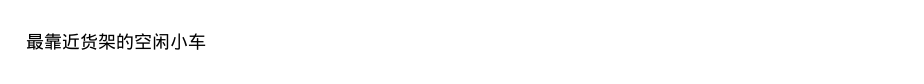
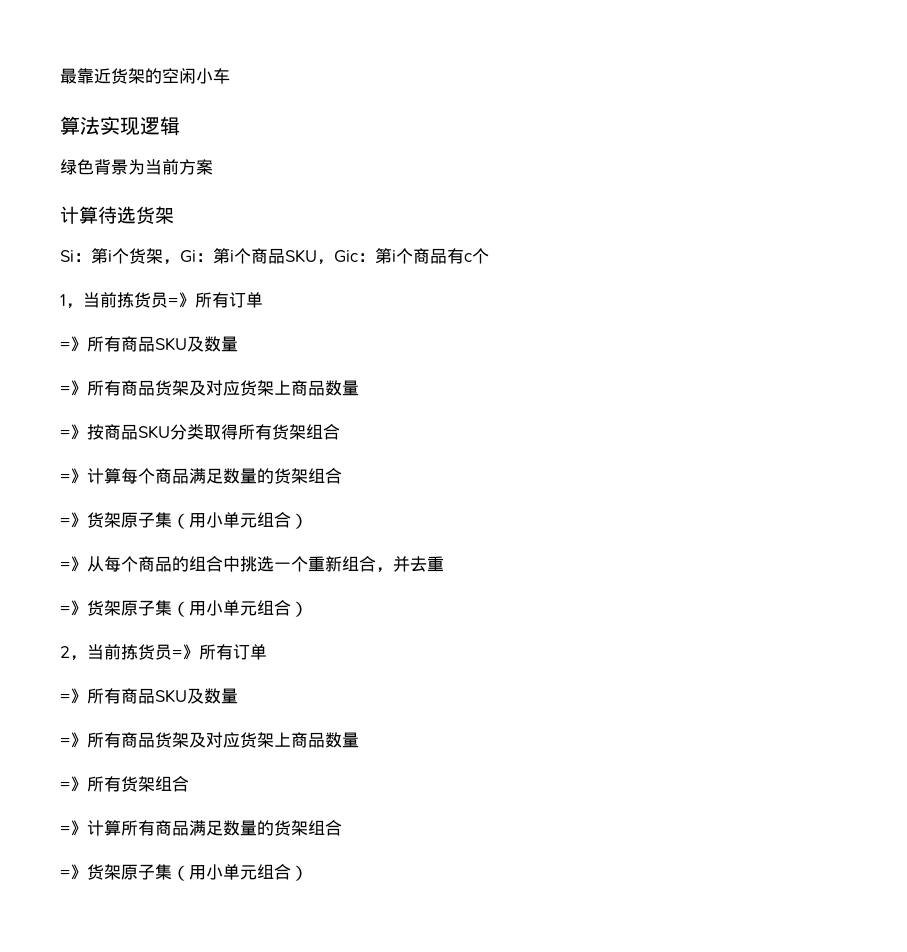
+ 算法实现逻辑
+ 绿色背景为当前方案
+ 计算待选货架
+ Si：第i个货架，Gi：第i个商品SKU，Gic：第i个商品有c个
+ 1，当前拣货员=》所有订单
+ =》所有商品SKU及数量
+ =》所有商品货架及对应货架上商品数量
+ =》按商品SKU分类取得所有货架组合
+ =》计算每个商品满足数量的货架组合
+ =》货架原子集（用小单元组合）
+ =》从每个商品的组合中挑选一个重新组合，并去重
+ =》货架原子集（用小单元组合）
+ 2，当前拣货员=》所有订单
+ =》所有商品SKU及数量
+ =》所有商品货架及对应货架上商品数量
+ =》所有货架组合
+ =》计算所有商品满足数量的货架组合
+ =》货架原子集（用小单元组合）

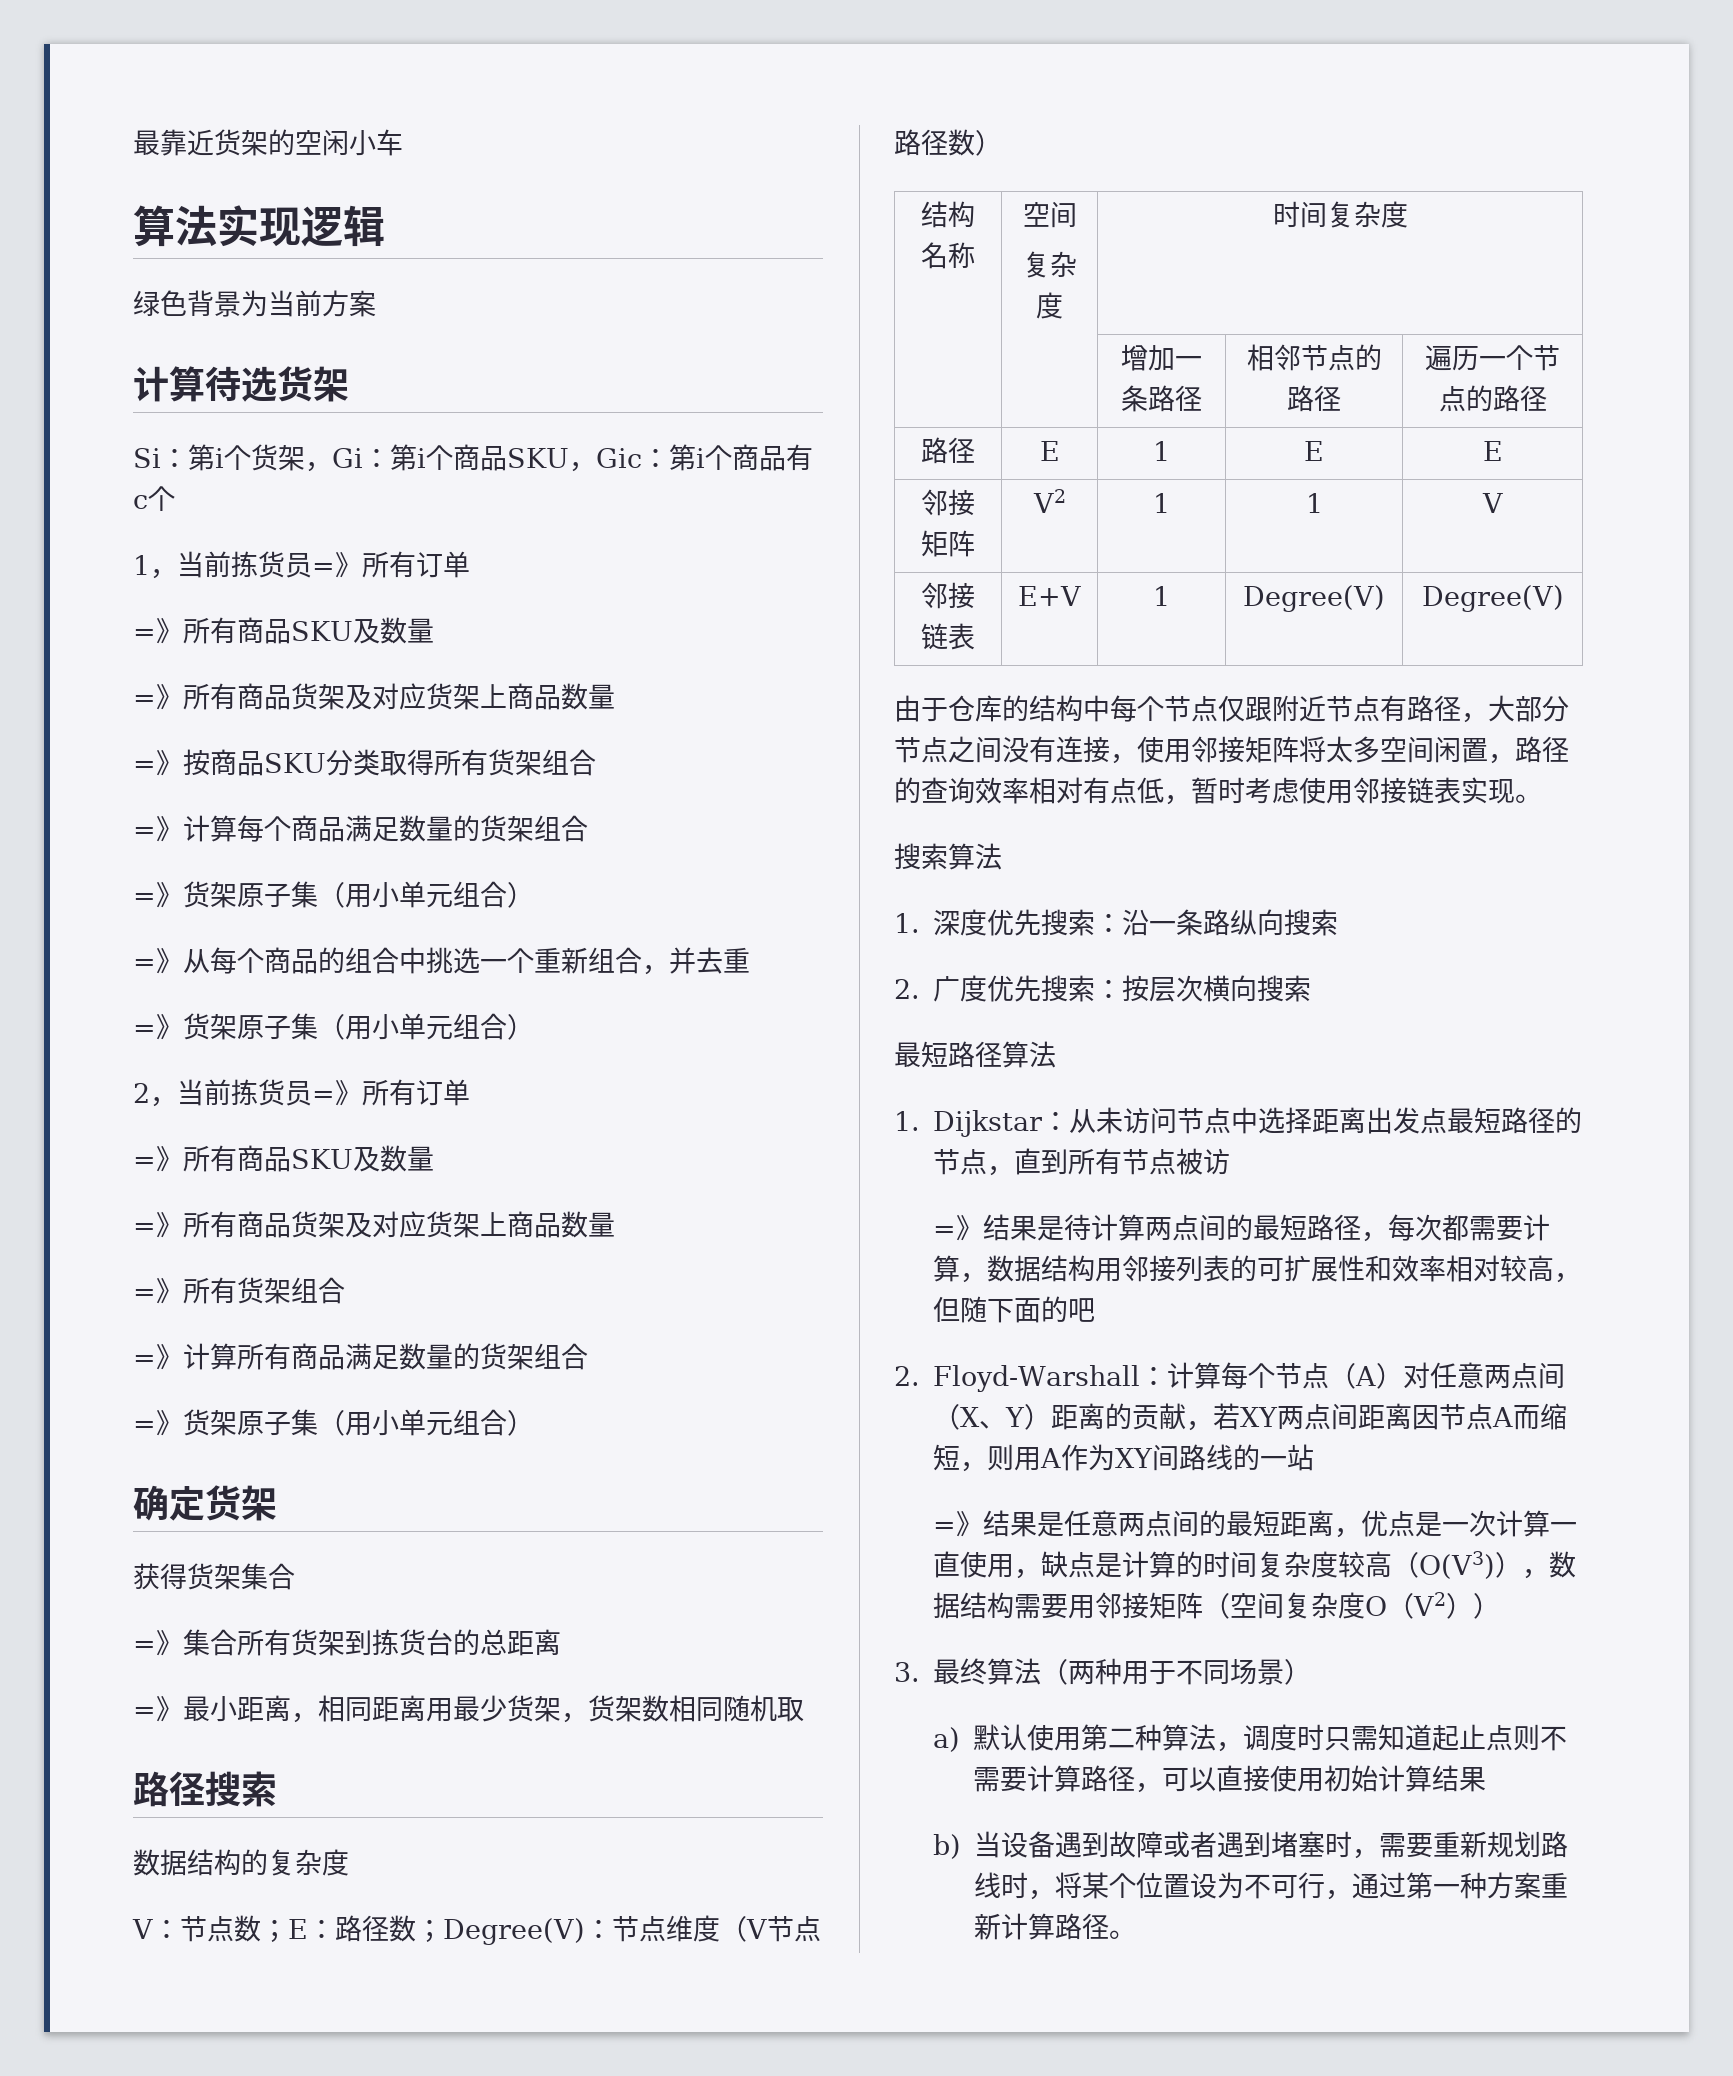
+ 确定货架
+ 获得货架集合
+ =》集合所有货架到拣货台的总距离
+ =》最小距离，相同距离用最少货架，货架数相同随机取
+ 路径搜索
+ 数据结构的复杂度
+ V：节点数；E：路径数；Degree(V)：节点维度（V节点路径数）
+ 结构名称 | 空间
+ 复杂度 | 时间复杂度
+ | | 增加一条路径 | 相邻节点的路径 | 遍历一个节点的路径
+ 路径 | E | 1 | E | E
+ 邻接矩阵 | V2 | 1 | 1 | V
+ 邻接链表 | E+V | 1 | Degree(V) | Degree(V)
+ 由于仓库的结构中每个节点仅跟附近节点有路径，大部分节点之间没有连接，使用邻接矩阵将太多空间闲置，路径的查询效率相对有点低，暂时考虑使用邻接链表实现。
+ 搜索算法
+ 1.深度优先搜索：沿一条路纵向搜索
+ 2.广度优先搜索：按层次横向搜索
+ 最短路径算法
+ 1. Dijkstar：从未访问节点中选择距离出发点最短路径的节点，直到所有节点被访
+ =》结果是待计算两点间的最短路径，每次都需要计算，数据结构用邻接列表的可扩展性和效率相对较高，但随下面的吧
+ 2. Floyd-Warshall：计算每个节点（A）对任意两点间（X、Y）距离的贡献，若XY两点间距离因节点A而缩短，则用A作为XY间路线的一站
+ =》结果是任意两点间的最短距离，优点是一次计算一直使用，缺点是计算的时间复杂度较高（O(V3)），数据结构需要用邻接矩阵（空间复杂度O（V2））
+ 3.最终算法（两种用于不同场景）
+ a)默认使用第二种算法，调度时只需知道起止点则不需要计算路径，可以直接使用初始计算结果
+ b)当设备遇到故障或者遇到堵塞时，需要重新规划路线时，将某个位置设为不可行，通过第一种方案重新计算路径。

